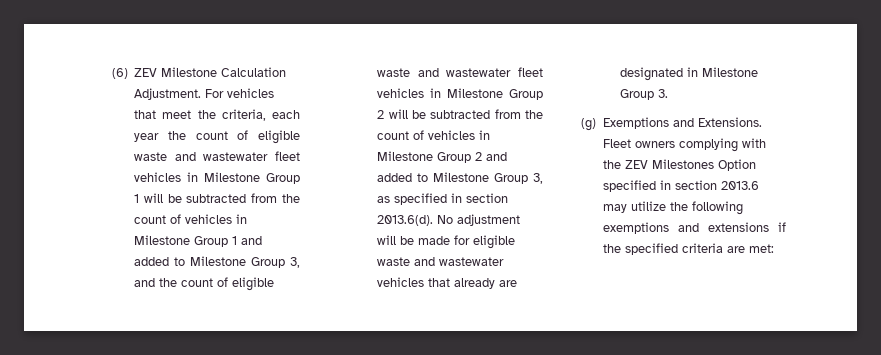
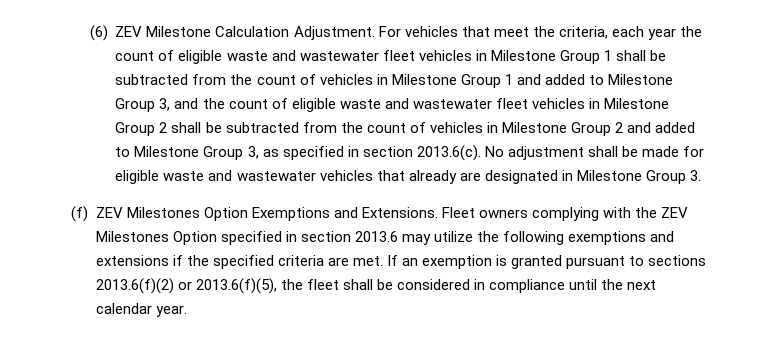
- For vehicles that meet the criteria, each year the count of eligible waste and wastewater fleet vehicles in Milestone Group 1 will be subtracted from the count of vehicles in Milestone Group 1 and added to Milestone Group 3, and the count of eligible waste and wastewater fleet vehicles in Milestone Group 2 will be subtracted from the count of vehicles in Milestone Group 2 and added to Milestone Group 3, as specified in section 2013.6(d). No adjustment will be made for eligible waste and wastewater vehicles that already are designated in Milestone Group 3.
+ For vehicles that meet the criteria, each year the count of eligible waste and wastewater fleet vehicles in Milestone Group 1 shall be subtracted from the count of vehicles in Milestone Group 1 and added to Milestone Group 3, and the count of eligible waste and wastewater fleet vehicles in Milestone Group 2 shall be subtracted from the count of vehicles in Milestone Group 2 and added to Milestone Group 3, as specified in section 2013.6(c). No adjustment shall be made for eligible waste and wastewater vehicles that already are designated in Milestone Group 3.
- (g) Exemptions and Extensions.
+ (f) ZEV Milestones Option Exemptions and Extensions.
- Fleet owners complying with the ZEV Milestones Option specified in section 2013.6 may utilize the following exemptions and extensions if the specified criteria are met:
+ Fleet owners complying with the ZEV Milestones Option specified in section 2013.6 may utilize the following exemptions and extensions if the specified criteria are met. If an exemption is granted pursuant to sections 2013.6(f)(2) or 2013.6(f)(5), the fleet shall be considered in compliance until the next calendar year.

